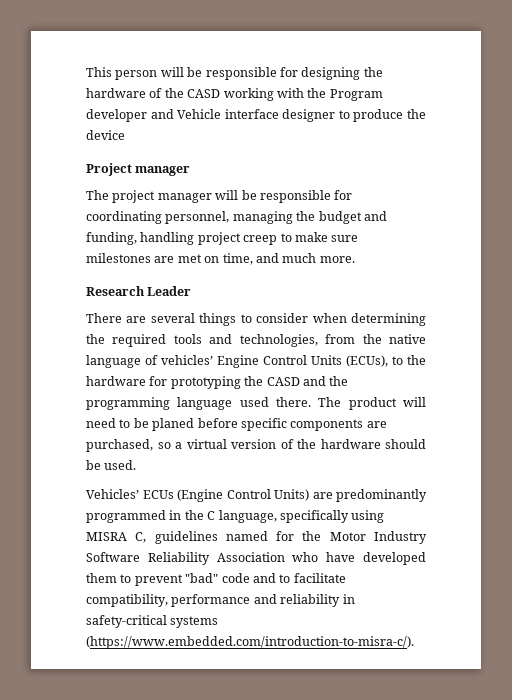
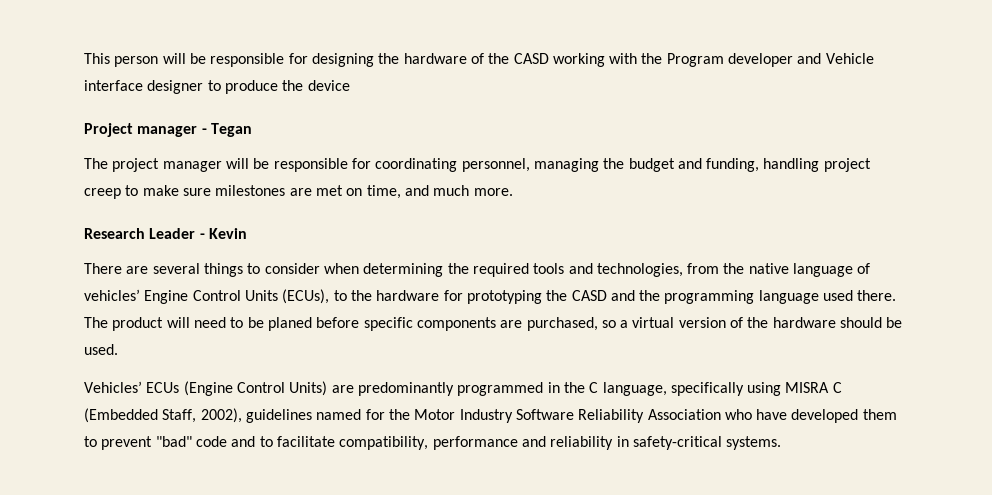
- Project manager
+ Project manager - Tegan
- Research Leader
+ Research Leader - Kevin
- Vehicles’ ECUs (Engine Control Units) are predominantly programmed in the C language, specifically using MISRA C, guidelines named for the Motor Industry Software Reliability Association who have developed them to prevent "bad" code and to facilitate compatibility, performance and reliability in safety-critical systems (https://www.embedded.com/introduction-to-misra-c/).
+ Vehicles’ ECUs (Engine Control Units) are predominantly programmed in the C language, specifically using MISRA C (Embedded Staff, 2002), guidelines named for the Motor Industry Software Reliability Association who have developed them to prevent "bad" code and to facilitate compatibility, performance and reliability in safety-critical systems.

